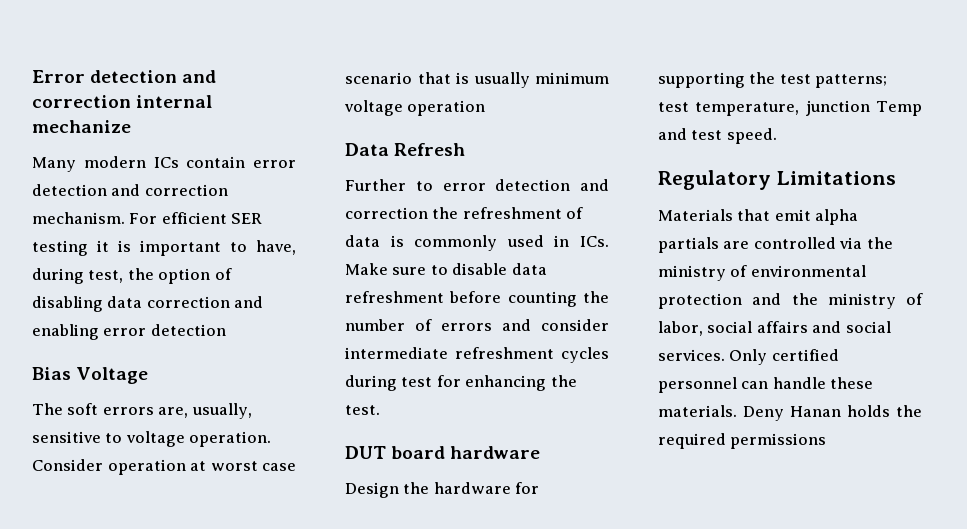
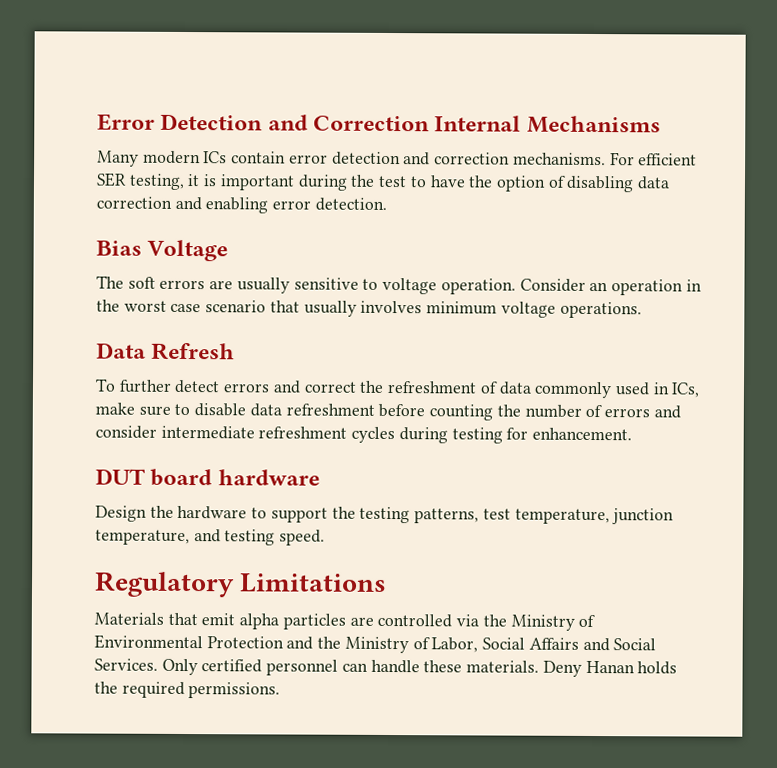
- Error detection and correction internal mechanize
+ Error Detection and Correction Internal Mechanisms
- Many modern ICs contain error detection and correction mechanism.
+ Many modern ICs contain error detection and correction mechanisms.
- For efficient SER testing it is important to have, during test, the option of disabling data correction and enabling error detection
+ For efficient SER testing, it is important during the test to have the option of disabling data correction and enabling error detection.
- The soft errors are, usually, sensitive to voltage operation.
+ The soft errors are usually sensitive to voltage operation.
- Consider operation at worst case scenario that is usually minimum voltage operation
+ Consider an operation in the worst case scenario that usually involves minimum voltage operations.
- Further to error detection and correction the refreshment of data is commonly used in ICs. Make sure to disable data refreshment before counting the number of errors and consider intermediate refreshment cycles during test for enhancing the test.
+ To further detect errors and correct the refreshment of data commonly used in ICs, make sure to disable data refreshment before counting the number of errors and consider intermediate refreshment cycles during testing for enhancement.
- Design the hardware for supporting the test patterns; test temperature, junction Temp and test speed.
+ Design the hardware to support the testing patterns, test temperature, junction temperature, and testing speed.
- Materials that emit alpha partials are controlled via the ministry of environmental protection and the ministry of labor, social affairs and social services.
+ Materials that emit alpha particles are controlled via the Ministry of Environmental Protection and the Ministry of Labor, Social Affairs and Social Services.
- Deny Hanan holds the required permissions
+ Deny Hanan holds the required permissions.

